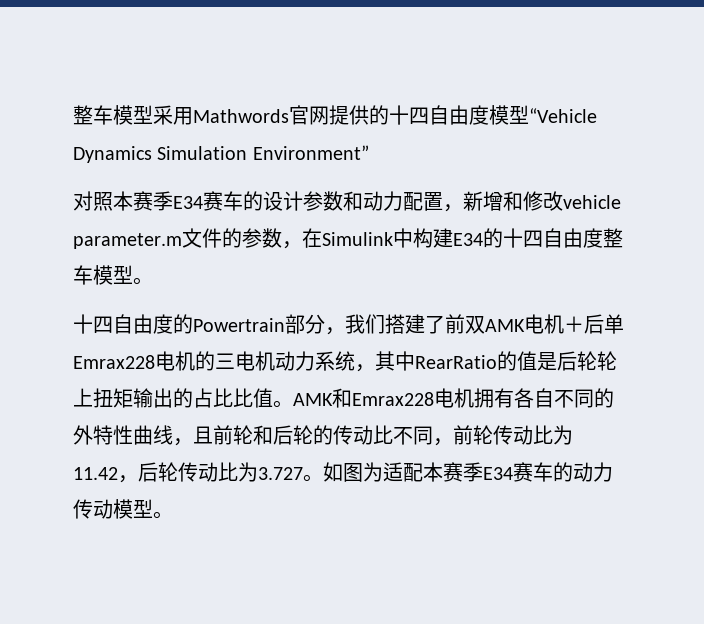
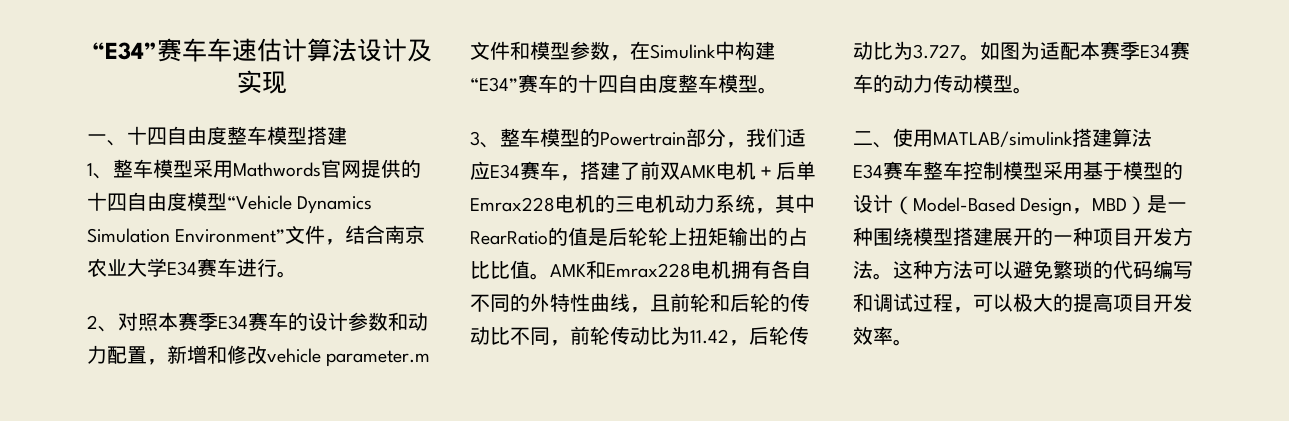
- 整车模型采用Mathwords官网提供的十四自由度模型“Vehicle Dynamics Simulation Environment”
- 对照本赛季E34赛车的设计参数和动力配置，新增和修改vehicle parameter.m文件的参数，在Simulink中构建E34的十四自由度整车模型。
+ “E34”赛车车速估计算法设计及实现
+ 一、十四自由度整车模型搭建
+ 1、整车模型采用Mathwords官网提供的十四自由度模型“Vehicle Dynamics Simulation Environment”文件，结合南京农业大学E34赛车进行。
+ 2、对照本赛季E34赛车的设计参数和动力配置，新增和修改vehicle parameter.m文件和模型参数，在Simulink中构建“E34”赛车的十四自由度整车模型。
- 十四自由度的Powertrain部分，我们搭建了前双AMK电机＋后单Emrax228电机的三电机动力系统，其中RearRatio的值是后轮轮上扭矩输出的占比比值。
+ 3、整车模型的Powertrain部分，我们适应E34赛车，搭建了前双AMK电机＋后单Emrax228电机的三电机动力系统，其中RearRatio的值是后轮轮上扭矩输出的占比比值。
+ 二、使用MATLAB/simulink搭建算法
+ E34赛车整车控制模型采用基于模型的设计（Model-Based Design，MBD）是一种围绕模型搭建展开的一种项目开发方法。这种方法可以避免繁琐的代码编写和调试过程，可以极大的提高项目开发效率。

